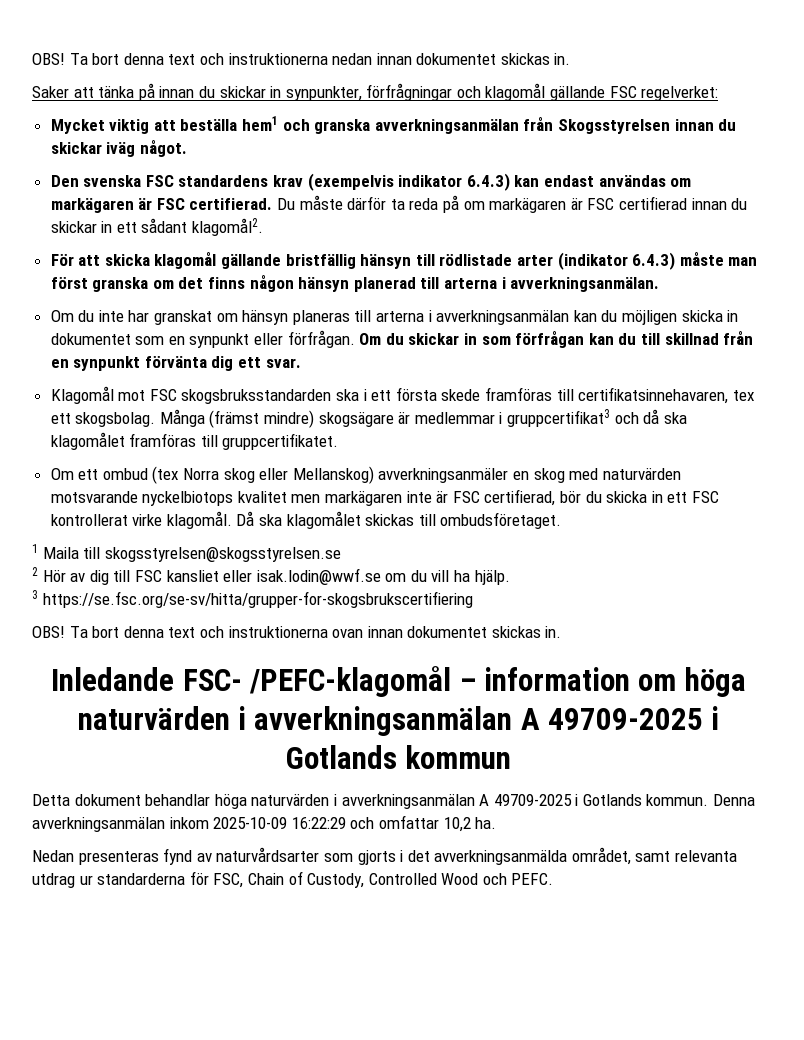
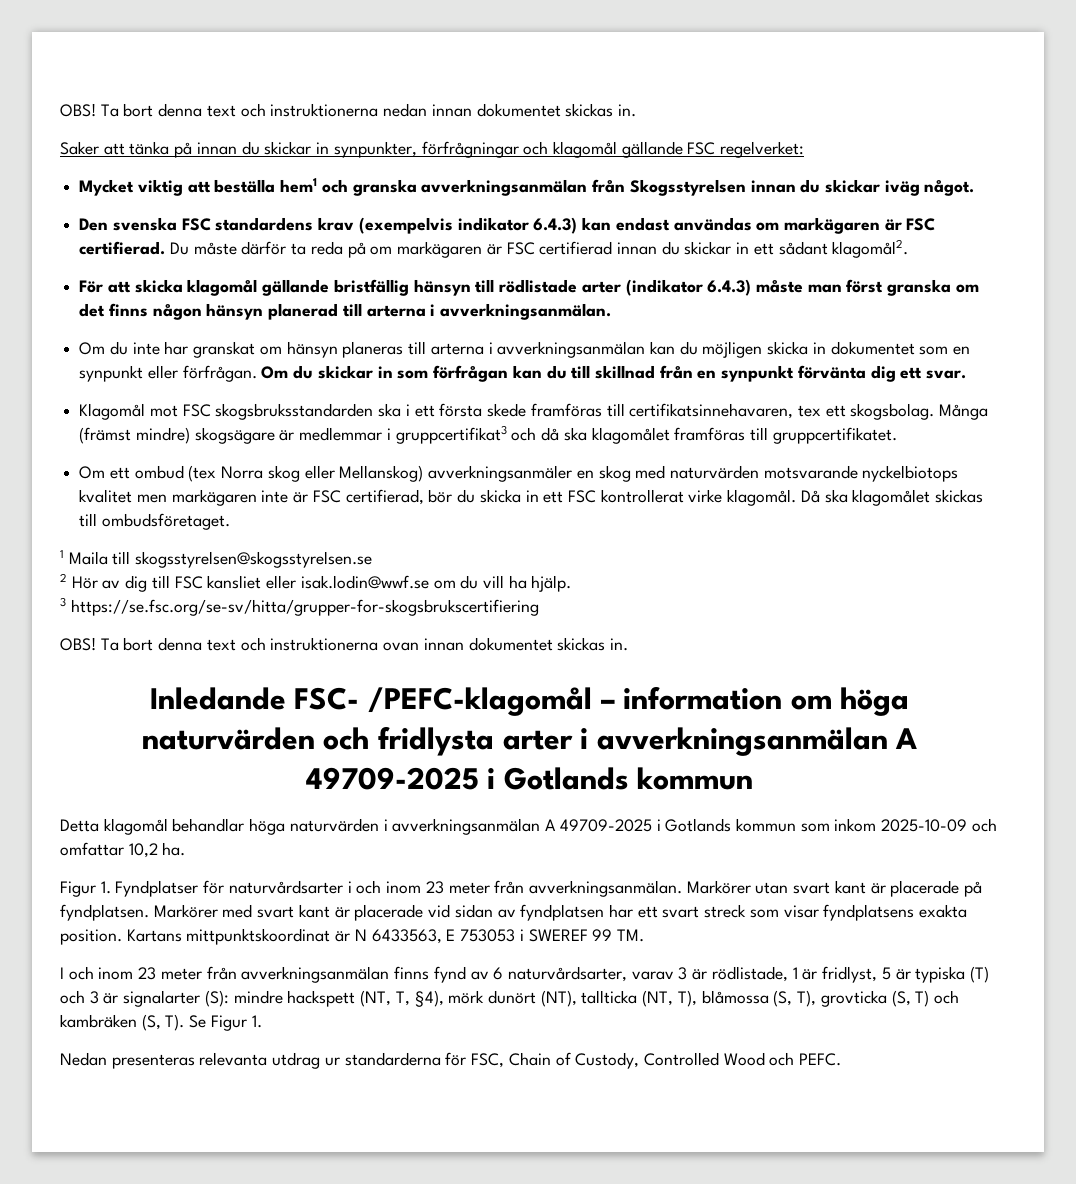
- Inledande FSC- /PEFC-klagomål – information om höga naturvärden i avverkningsanmälan A 49709-2025 i Gotlands kommun
+ Inledande FSC- /PEFC-klagomål – information om höga naturvärden och fridlysta arter i avverkningsanmälan A 49709-2025 i Gotlands kommun
- Detta dokument behandlar höga naturvärden i avverkningsanmälan A 49709-2025 i Gotlands kommun. Denna avverkningsanmälan inkom 2025-10-09 16:22:29 och omfattar 10,2 ha.
+ Detta klagomål behandlar höga naturvärden i avverkningsanmälan A 49709-2025 i Gotlands kommun som inkom 2025-10-09 och omfattar 10,2 ha.
- Nedan presenteras fynd av naturvårdsarter som gjorts i det avverkningsanmälda området, samt relevanta utdrag ur standarderna för FSC, Chain of Custody, Controlled Wood och PEFC.
+ Figur 1. Fyndplatser för naturvårdsarter i och inom 23 meter från avverkningsanmälan. Markörer utan svart kant är placerade på fyndplatsen. Markörer med svart kant är placerade vid sidan av fyndplatsen har ett svart streck som visar fyndplatsens exakta position. Kartans mittpunktskoordinat är N 6433563, E 753053 i SWEREF 99 TM.
+ I och inom 23 meter från avverkningsanmälan finns fynd av 6 naturvårdsarter, varav 3 är rödlistade, 1 är fridlyst, 5 är typiska (T) och 3 är signalarter (S): mindre hackspett (NT, T, §4), mörk dunört (NT), tallticka (NT, T), blåmossa (S, T), grovticka (S, T) och kambräken (S, T). Se Figur 1.
+ Nedan presenteras relevanta utdrag ur standarderna för FSC, Chain of Custody, Controlled Wood och PEFC.

